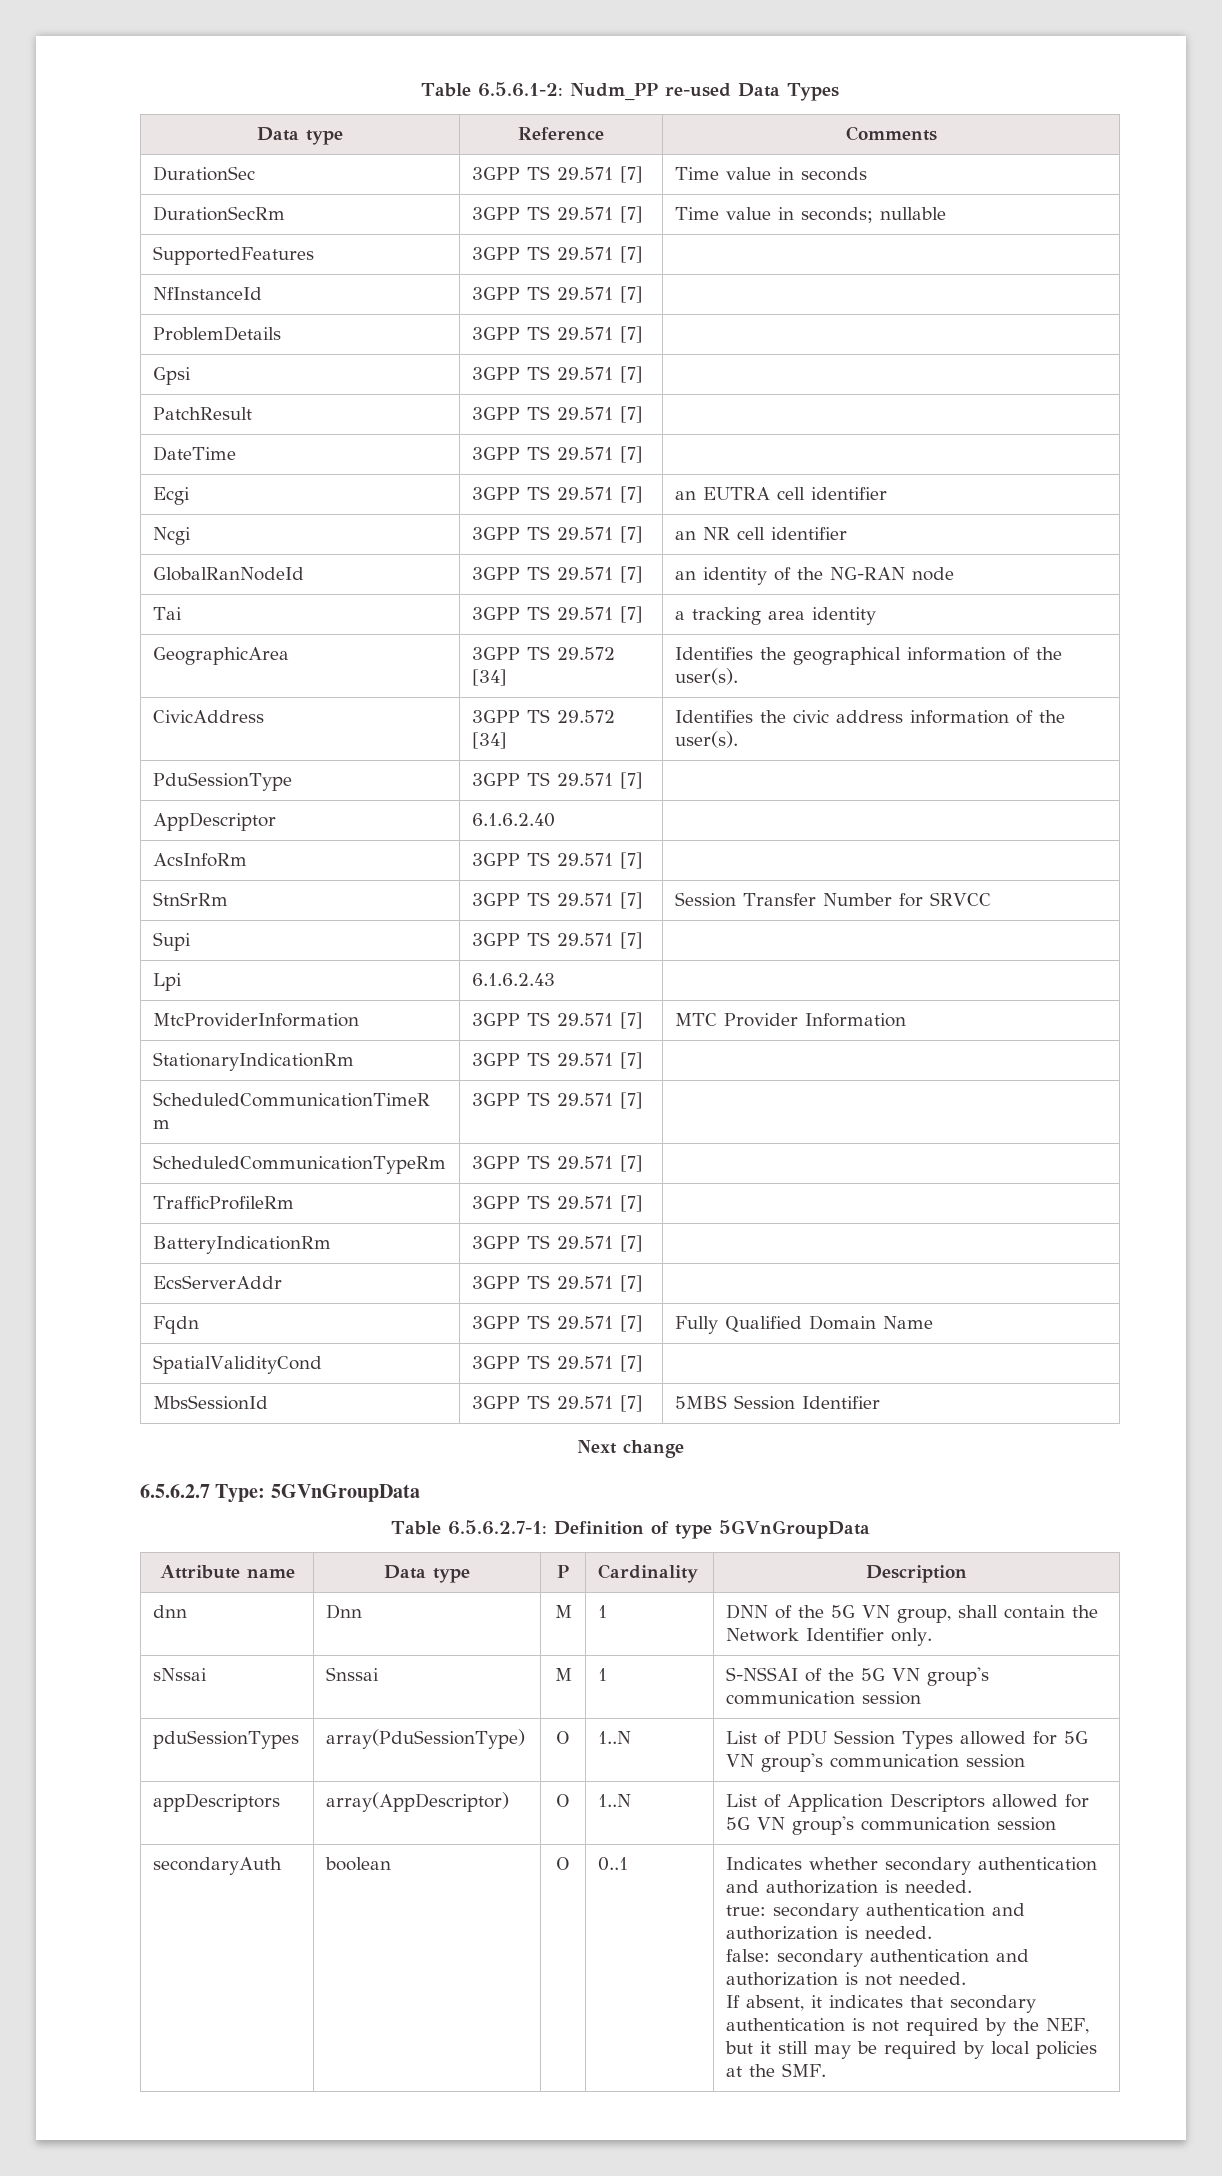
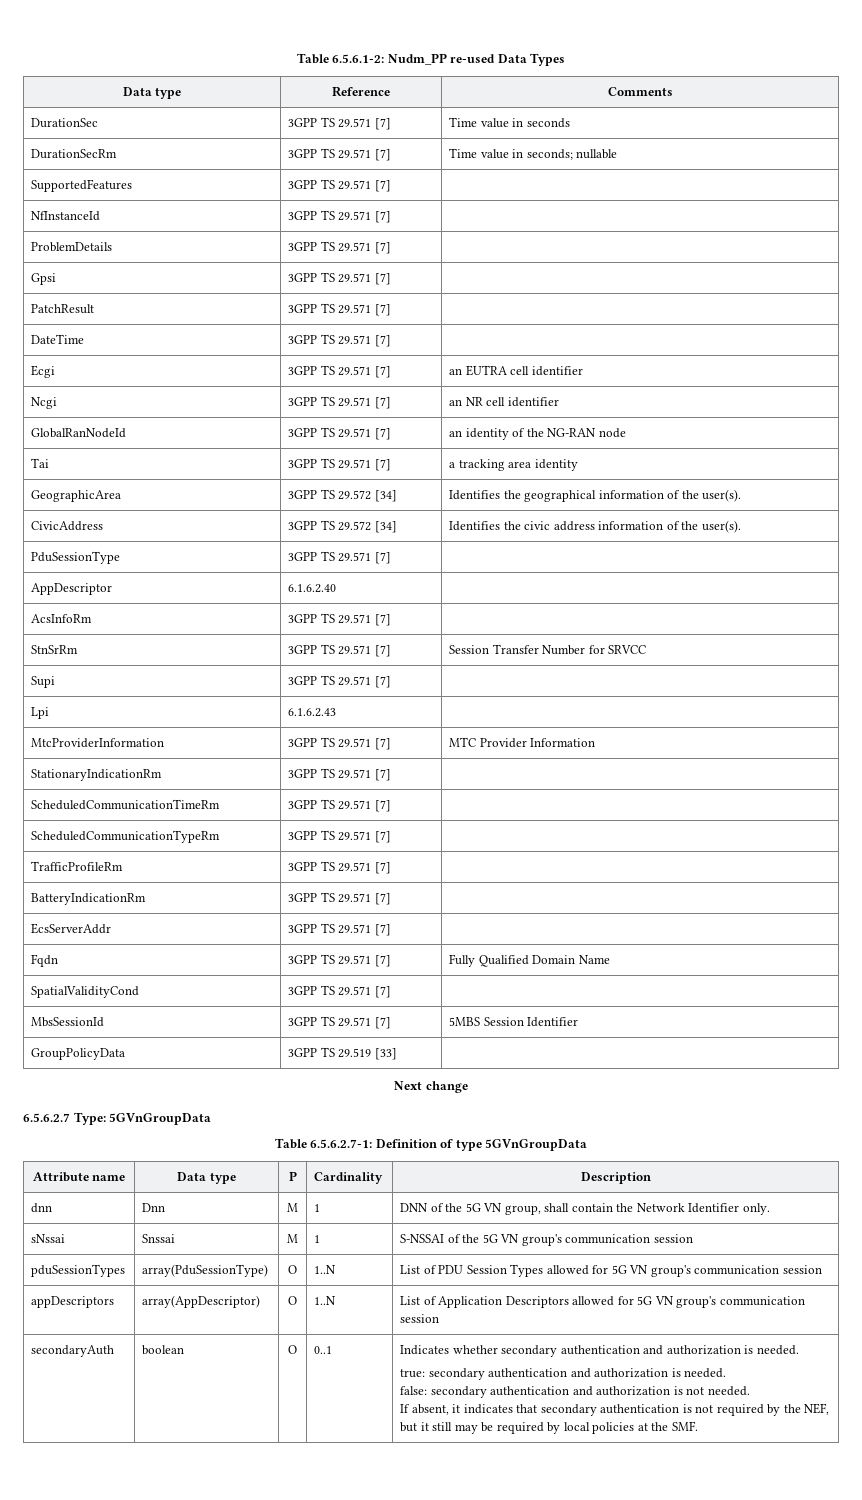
+ GroupPolicyData | 3GPP TS 29.519 [33] |

